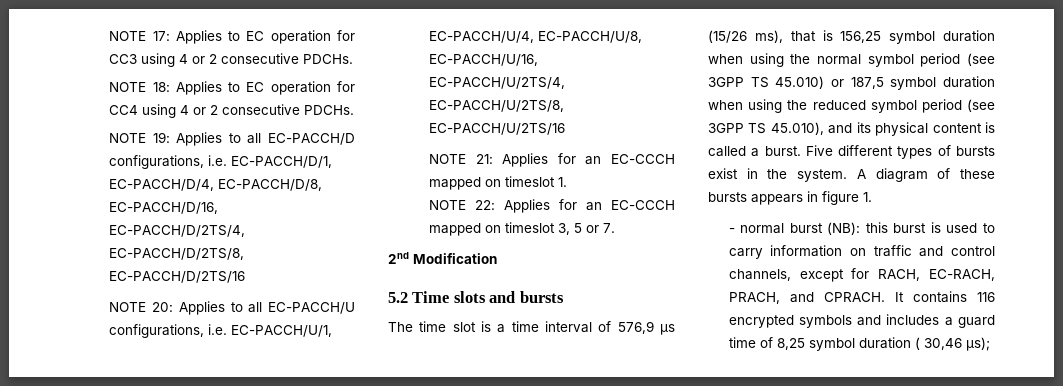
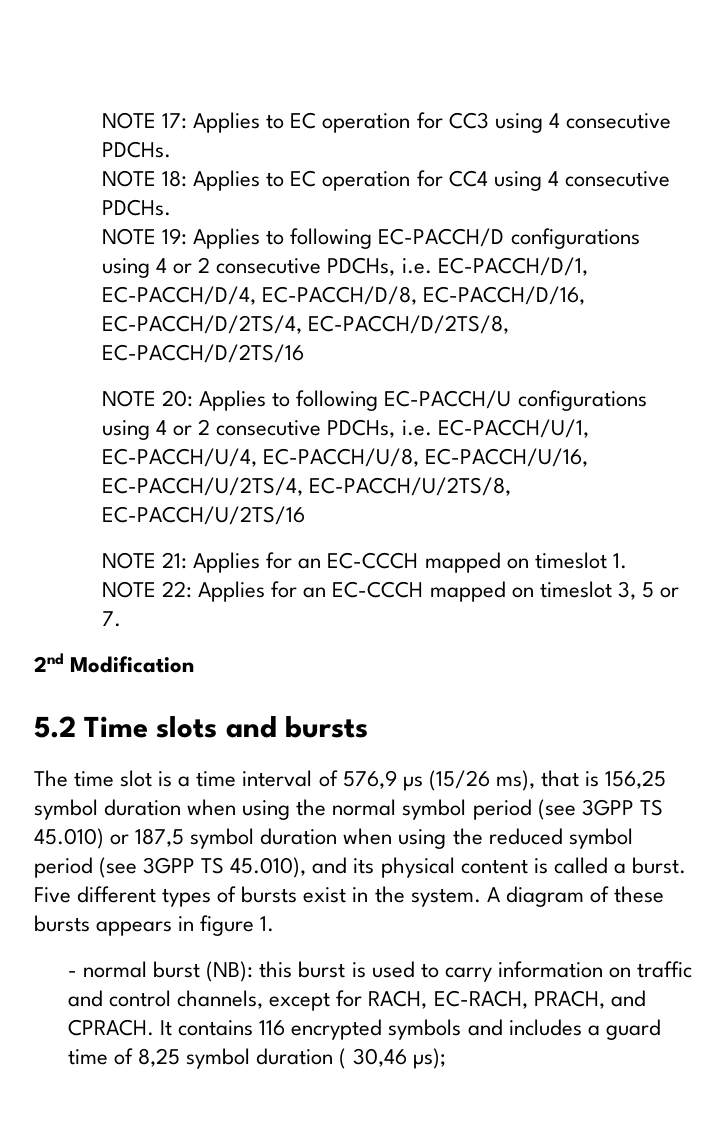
- NOTE 17: Applies to EC operation for CC3 using 4 or 2 consecutive PDCHs.
+ NOTE 17: Applies to EC operation for CC3 using 4 consecutive PDCHs.
- NOTE 18: Applies to EC operation for CC4 using 4 or 2 consecutive PDCHs.
+ NOTE 18: Applies to EC operation for CC4 using 4 consecutive PDCHs.
- NOTE 19: Applies to all EC-PACCH/D configurations, i.e. EC-PACCH/D/1, EC-PACCH/D/4, EC-PACCH/D/8, EC-PACCH/D/16, EC-PACCH/D/2TS/4, EC-PACCH/D/2TS/8, EC-PACCH/D/2TS/16
+ NOTE 19: Applies to following EC-PACCH/D configurations using 4 or 2 consecutive PDCHs, i.e. EC-PACCH/D/1, EC-PACCH/D/4, EC-PACCH/D/8, EC-PACCH/D/16, EC-PACCH/D/2TS/4, EC-PACCH/D/2TS/8, EC-PACCH/D/2TS/16
- NOTE 20: Applies to all EC-PACCH/U configurations, i.e. EC-PACCH/U/1, EC-PACCH/U/4, EC-PACCH/U/8, EC-PACCH/U/16, EC-PACCH/U/2TS/4, EC-PACCH/U/2TS/8, EC-PACCH/U/2TS/16
+ NOTE 20: Applies to following EC-PACCH/U configurations using 4 or 2 consecutive PDCHs, i.e. EC-PACCH/U/1, EC-PACCH/U/4, EC-PACCH/U/8, EC-PACCH/U/16, EC-PACCH/U/2TS/4, EC-PACCH/U/2TS/8, EC-PACCH/U/2TS/16

